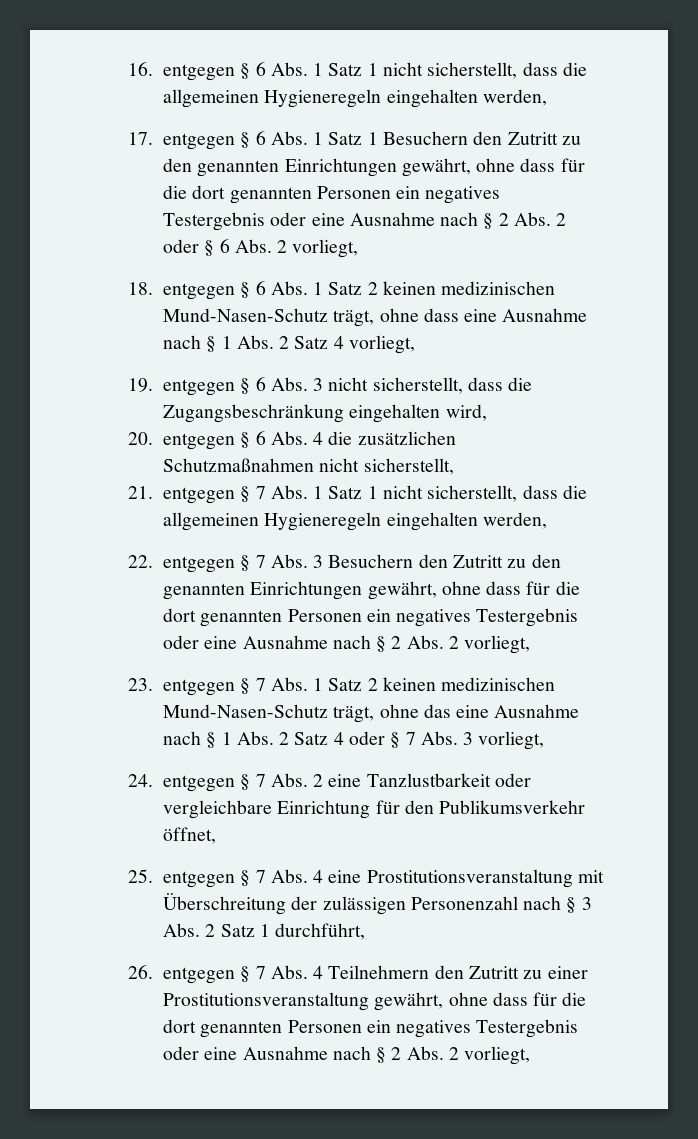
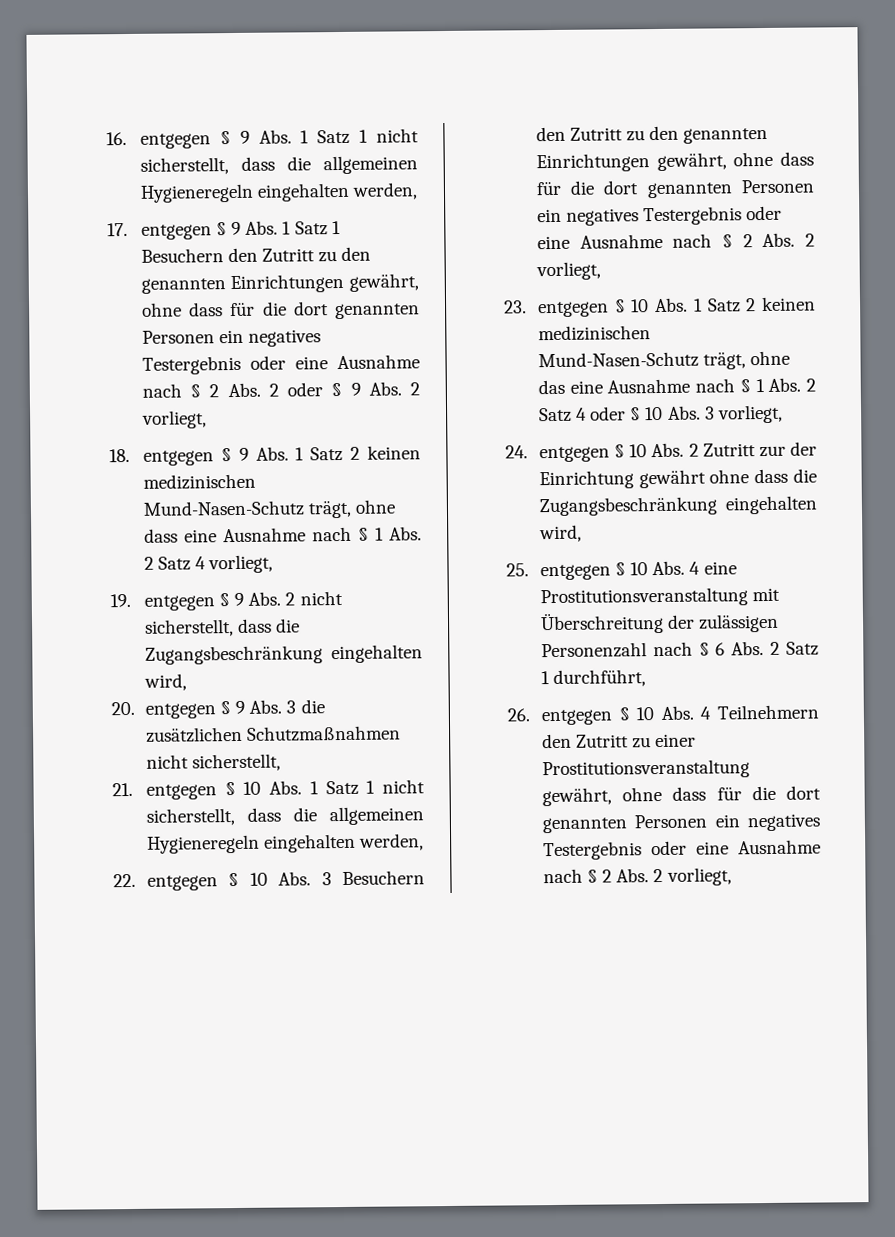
- 16. entgegen § 6 Abs. 1 Satz 1 nicht sicherstellt, dass die allgemeinen Hygieneregeln eingehalten werden,
+ 16. entgegen § 9 Abs. 1 Satz 1 nicht sicherstellt, dass die allgemeinen Hygieneregeln eingehalten werden,
- 17. entgegen § 6 Abs. 1 Satz 1 Besuchern den Zutritt zu den genannten Einrichtungen gewährt, ohne dass für die dort genannten Personen ein negatives Testergebnis oder eine Ausnahme nach § 2 Abs. 2 oder § 6 Abs. 2 vorliegt,
+ 17. entgegen § 9 Abs. 1 Satz 1 Besuchern den Zutritt zu den genannten Einrichtungen gewährt, ohne dass für die dort genannten Personen ein negatives Testergebnis oder eine Ausnahme nach § 2 Abs. 2 oder § 9 Abs. 2 vorliegt,
- 18. entgegen § 6 Abs. 1 Satz 2 keinen medizinischen Mund-Nasen-Schutz trägt, ohne dass eine Ausnahme nach § 1 Abs. 2 Satz 4 vorliegt,
+ 18. entgegen § 9 Abs. 1 Satz 2 keinen medizinischen Mund-Nasen-Schutz trägt, ohne dass eine Ausnahme nach § 1 Abs. 2 Satz 4 vorliegt,
- 19. entgegen § 6 Abs. 3 nicht sicherstellt, dass die Zugangsbeschränkung eingehalten wird,
+ 19. entgegen § 9 Abs. 2 nicht sicherstellt, dass die Zugangsbeschränkung eingehalten wird,
- 20. entgegen § 6 Abs. 4 die zusätzlichen Schutzmaßnahmen nicht sicherstellt,
+ 20. entgegen § 9 Abs. 3 die zusätzlichen Schutzmaßnahmen nicht sicherstellt,
- 21. entgegen § 7 Abs. 1 Satz 1 nicht sicherstellt, dass die allgemeinen Hygieneregeln eingehalten werden,
+ 21. entgegen § 10 Abs. 1 Satz 1 nicht sicherstellt, dass die allgemeinen Hygieneregeln eingehalten werden,
- 22. entgegen § 7 Abs. 3 Besuchern den Zutritt zu den genannten Einrichtungen gewährt, ohne dass für die dort genannten Personen ein negatives Testergebnis oder eine Ausnahme nach § 2 Abs. 2 vorliegt,
+ 22. entgegen § 10 Abs. 3 Besuchern den Zutritt zu den genannten Einrichtungen gewährt, ohne dass für die dort genannten Personen ein negatives Testergebnis oder eine Ausnahme nach § 2 Abs. 2 vorliegt,
- 23. entgegen § 7 Abs. 1 Satz 2 keinen medizinischen Mund-Nasen-Schutz trägt, ohne das eine Ausnahme nach § 1 Abs. 2 Satz 4 oder § 7 Abs. 3 vorliegt,
+ 23. entgegen § 10 Abs. 1 Satz 2 keinen medizinischen Mund-Nasen-Schutz trägt, ohne das eine Ausnahme nach § 1 Abs. 2 Satz 4 oder § 10 Abs. 3 vorliegt,
- 24. entgegen § 7 Abs. 2 eine Tanzlustbarkeit oder vergleichbare Einrichtung für den Publikumsverkehr öffnet,
+ 24. entgegen § 10 Abs. 2 Zutritt zur der Einrichtung gewährt ohne dass die Zugangsbeschränkung eingehalten wird,
- 25. entgegen § 7 Abs. 4 eine Prostitutionsveranstaltung mit Überschreitung der zulässigen Personenzahl nach § 3 Abs. 2 Satz 1 durchführt,
+ 25. entgegen § 10 Abs. 4 eine Prostitutionsveranstaltung mit Überschreitung der zulässigen Personenzahl nach § 6 Abs. 2 Satz 1 durchführt,
- 26. entgegen § 7 Abs. 4 Teilnehmern den Zutritt zu einer Prostitutionsveranstaltung gewährt, ohne dass für die dort genannten Personen ein negatives Testergebnis oder eine Ausnahme nach § 2 Abs. 2 vorliegt,
+ 26. entgegen § 10 Abs. 4 Teilnehmern den Zutritt zu einer Prostitutionsveranstaltung gewährt, ohne dass für die dort genannten Personen ein negatives Testergebnis oder eine Ausnahme nach § 2 Abs. 2 vorliegt,

